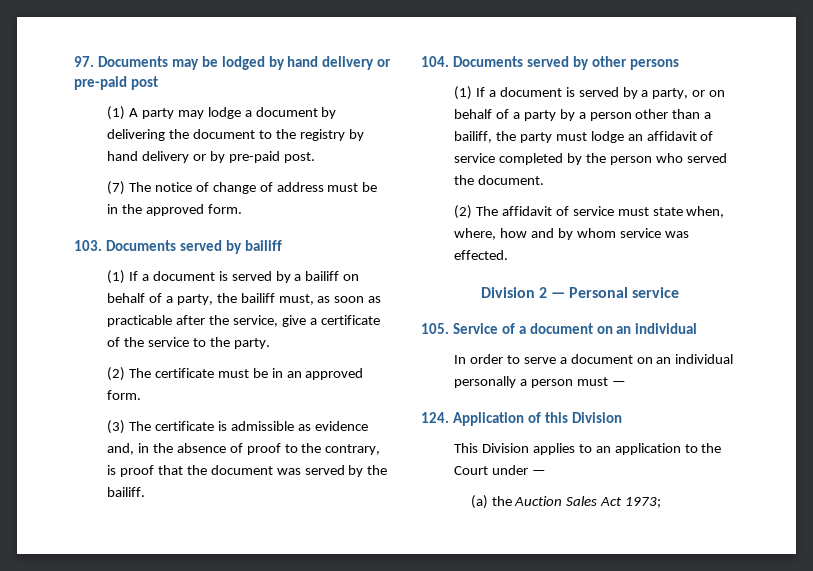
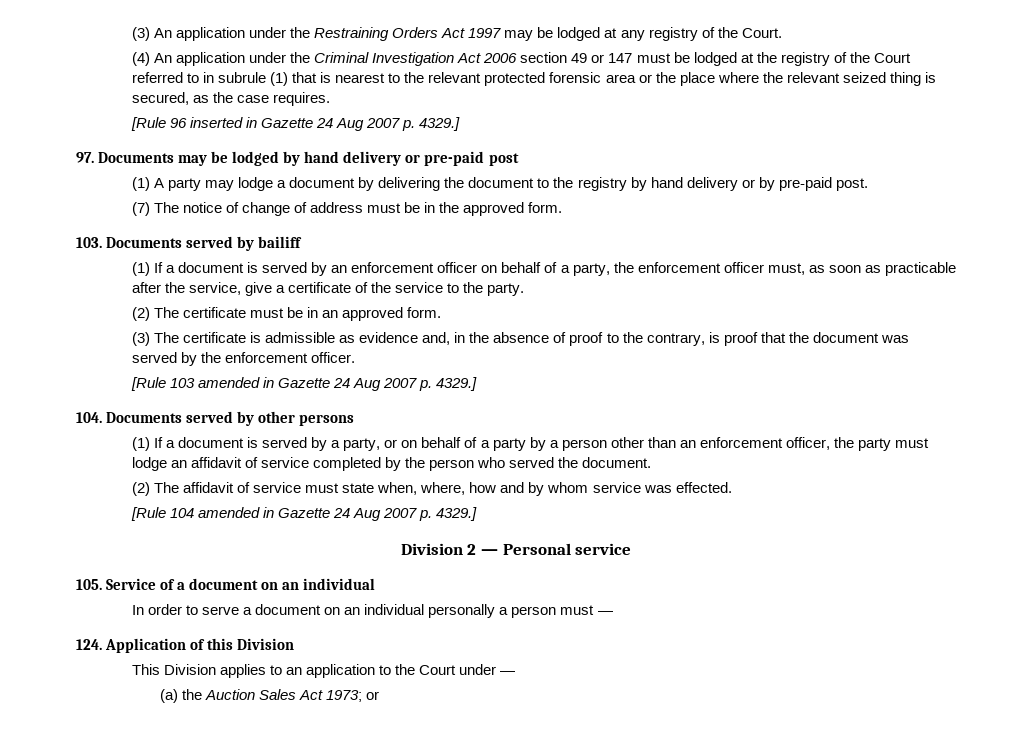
+ (3) An application under the Restraining Orders Act 1997 may be lodged at any registry of the Court.
+ (4) An application under the Criminal Investigation Act 2006 section 49 or 147 must be lodged at the registry of the Court referred to in subrule (1) that is nearest to the relevant protected forensic area or the place where the relevant seized thing is secured, as the case requires.
+ [Rule 96 inserted in Gazette 24 Aug 2007 p. 4329.]
- (1) If a document is served by a bailiff on behalf of a party, the bailiff must, as soon as practicable after the service, give a certificate of the service to the party.
+ (1) If a document is served by an enforcement officer on behalf of a party, the enforcement officer must, as soon as practicable after the service, give a certificate of the service to the party.
- (3) The certificate is admissible as evidence and, in the absence of proof to the contrary, is proof that the document was served by the bailiff.
+ (3) The certificate is admissible as evidence and, in the absence of proof to the contrary, is proof that the document was served by the enforcement officer.
+ [Rule 103 amended in Gazette 24 Aug 2007 p. 4329.]
- (1) If a document is served by a party, or on behalf of a party by a person other than a bailiff, the party must lodge an affidavit of service completed by the person who served the document.
+ (1) If a document is served by a party, or on behalf of a party by a person other than an enforcement officer, the party must lodge an affidavit of service completed by the person who served the document.
+ [Rule 104 amended in Gazette 24 Aug 2007 p. 4329.]
- (a) the Auction Sales Act 1973;
+ (a) the Auction Sales Act 1973; or

